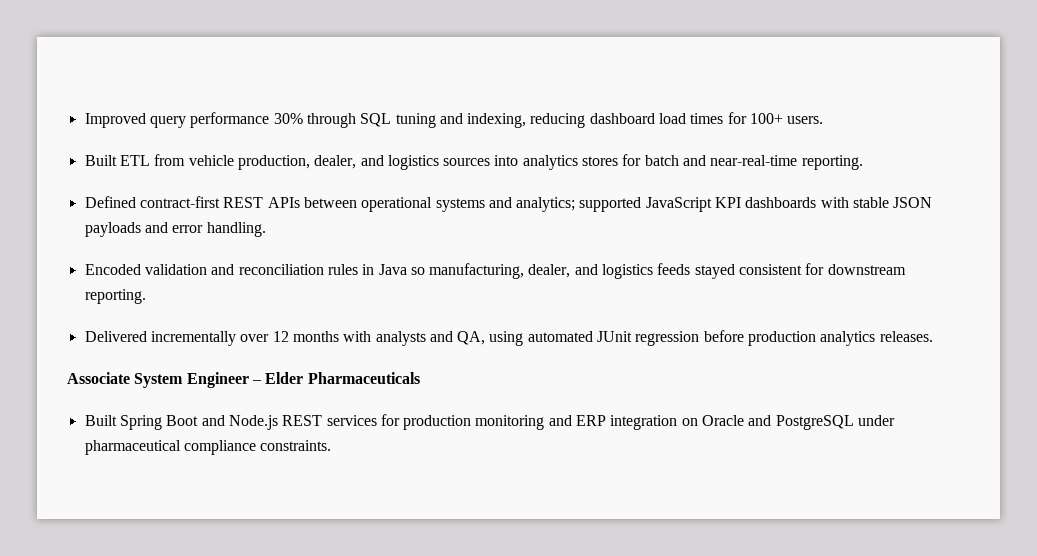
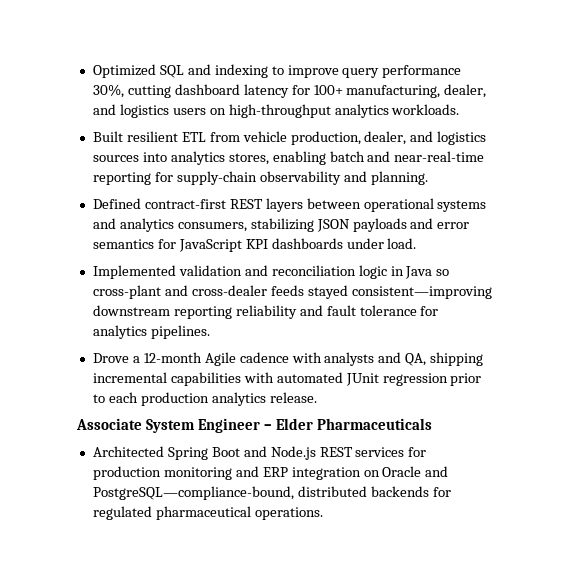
- Improved query performance 30% through SQL tuning and indexing, reducing dashboard load times for 100+ users.
- Built ETL from vehicle production, dealer, and logistics sources into analytics stores for batch and near-real-time reporting.
+ Optimized SQL and indexing to improve query performance 30%, cutting dashboard latency for 100+ manufacturing, dealer, and logistics users on high-throughput analytics workloads.
+ Built resilient ETL from vehicle production, dealer, and logistics sources into analytics stores, enabling batch and near-real-time reporting for supply-chain observability and planning.
- Defined contract-first REST APIs between operational systems and analytics; supported JavaScript KPI dashboards with stable JSON payloads and error handling.
- Encoded validation and reconciliation rules in Java so manufacturing, dealer, and logistics feeds stayed consistent for downstream reporting.
- Delivered incrementally over 12 months with analysts and QA, using automated JUnit regression before production analytics releases.
+ Defined contract-first REST layers between operational systems and analytics consumers, stabilizing JSON payloads and error semantics for JavaScript KPI dashboards under load.
+ Implemented validation and reconciliation logic in Java so cross-plant and cross-dealer feeds stayed consistent—improving downstream reporting reliability and fault tolerance for analytics pipelines.
+ Drove a 12-month Agile cadence with analysts and QA, shipping incremental capabilities with automated JUnit regression prior to each production analytics release.
- Built Spring Boot and Node.js REST services for production monitoring and ERP integration on Oracle and PostgreSQL under pharmaceutical compliance constraints.
+ Architected Spring Boot and Node.js REST services for production monitoring and ERP integration on Oracle and PostgreSQL—compliance-bound, distributed backends for regulated pharmaceutical operations.

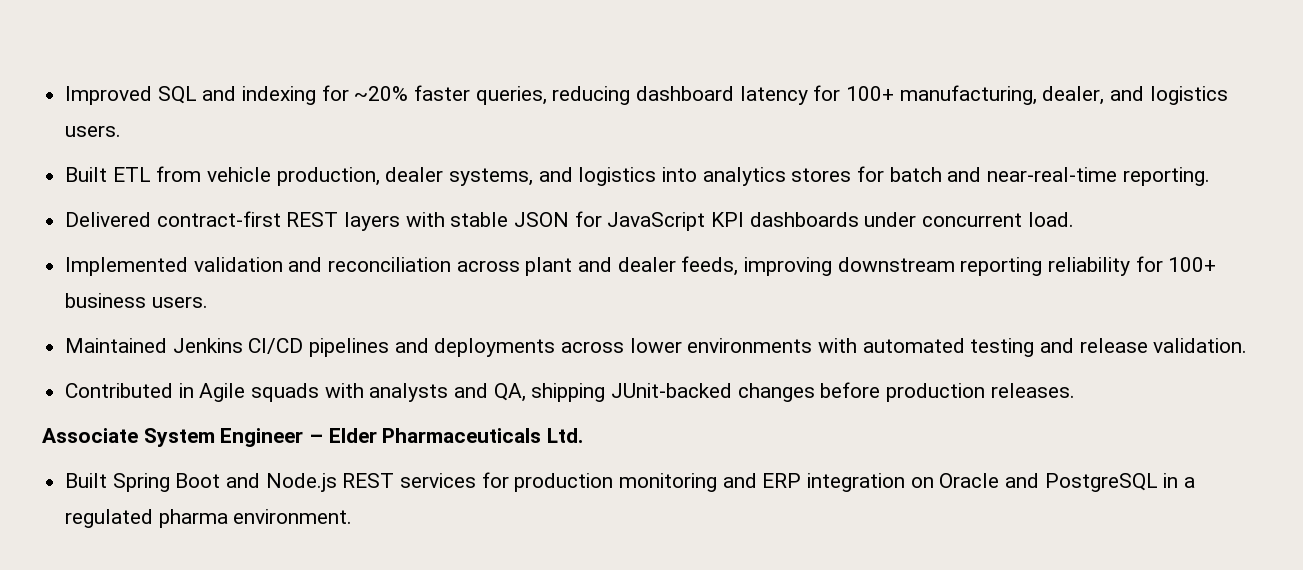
- Optimized SQL and indexing to improve query performance 30%, cutting dashboard latency for 100+ manufacturing, dealer, and logistics users on high-throughput analytics workloads.
- Built resilient ETL from vehicle production, dealer, and logistics sources into analytics stores, enabling batch and near-real-time reporting for supply-chain observability and planning.
- Defined contract-first REST layers between operational systems and analytics consumers, stabilizing JSON payloads and error semantics for JavaScript KPI dashboards under load.
+ Improved SQL and indexing for ~20% faster queries, reducing dashboard latency for 100+ manufacturing, dealer, and logistics users.
+ Built ETL from vehicle production, dealer systems, and logistics into analytics stores for batch and near-real-time reporting.
+ Delivered contract-first REST layers with stable JSON for JavaScript KPI dashboards under concurrent load.
- Implemented validation and reconciliation logic in Java so cross-plant and cross-dealer feeds stayed consistent—improving downstream reporting reliability and fault tolerance for analytics pipelines.
- Drove a 12-month Agile cadence with analysts and QA, shipping incremental capabilities with automated JUnit regression prior to each production analytics release.
+ Implemented validation and reconciliation across plant and dealer feeds, improving downstream reporting reliability for 100+ business users.
+ Maintained Jenkins CI/CD pipelines and deployments across lower environments with automated testing and release validation.
+ Contributed in Agile squads with analysts and QA, shipping JUnit-backed changes before production releases.
- Associate System Engineer – Elder Pharmaceuticals
- Architected Spring Boot and Node.js REST services for production monitoring and ERP integration on Oracle and PostgreSQL—compliance-bound, distributed backends for regulated pharmaceutical operations.
+ Associate System Engineer – Elder Pharmaceuticals Ltd.
+ Built Spring Boot and Node.js REST services for production monitoring and ERP integration on Oracle and PostgreSQL in a regulated pharma environment.

